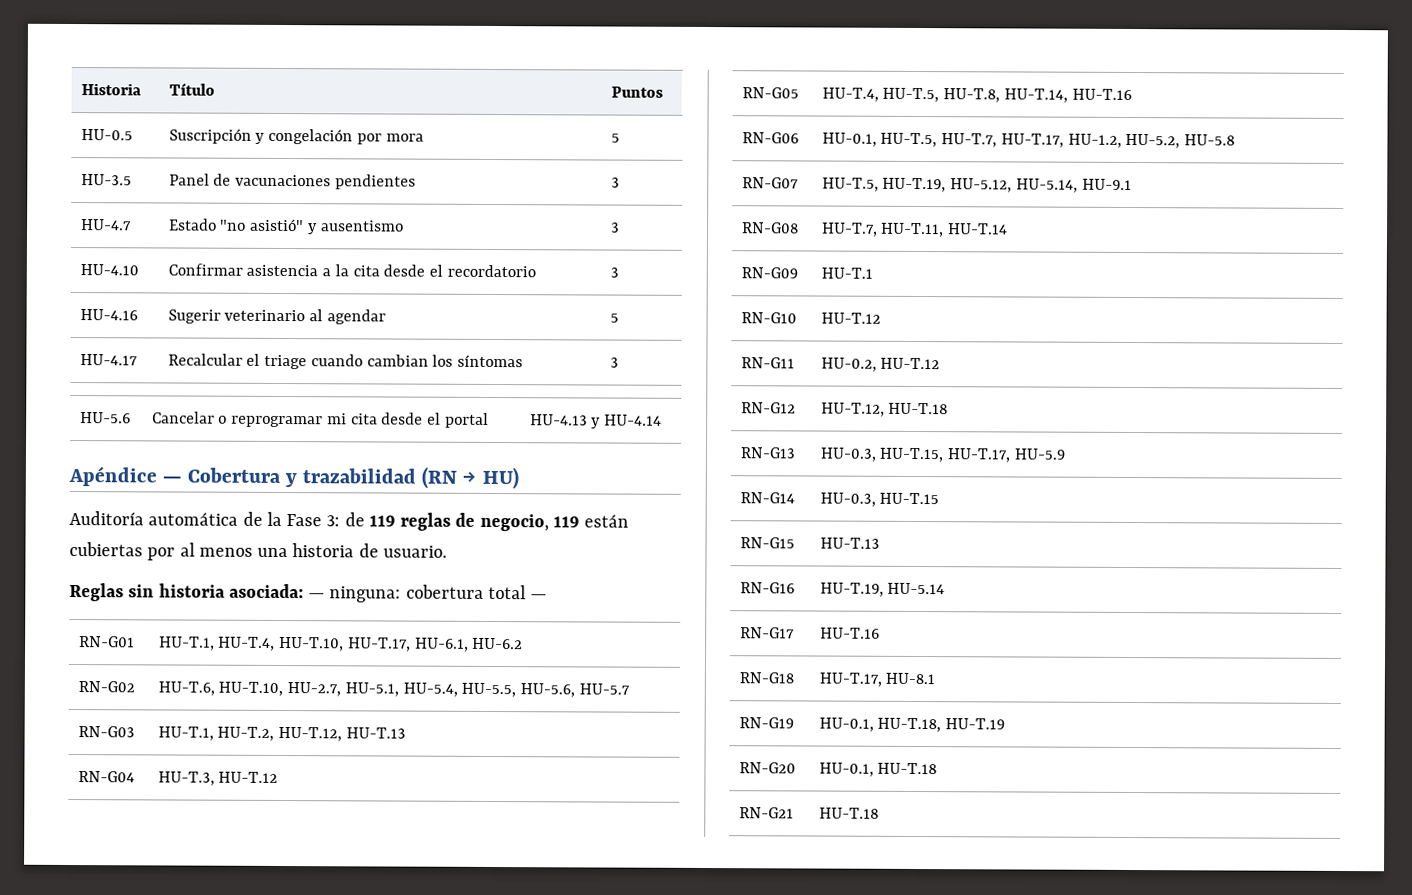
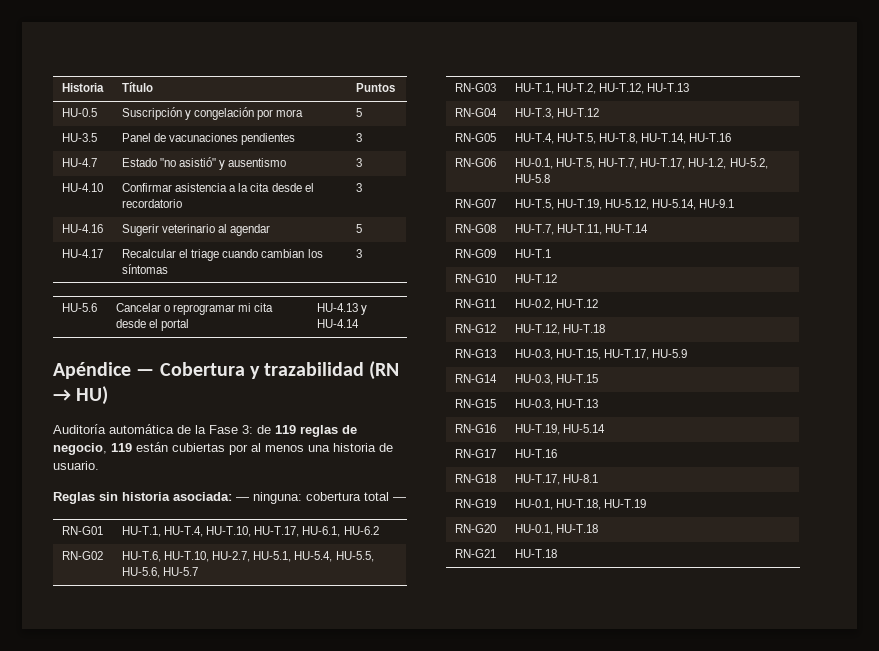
- RN-G15 | HU-T.13
+ RN-G15 | HU-0.3, HU-T.13

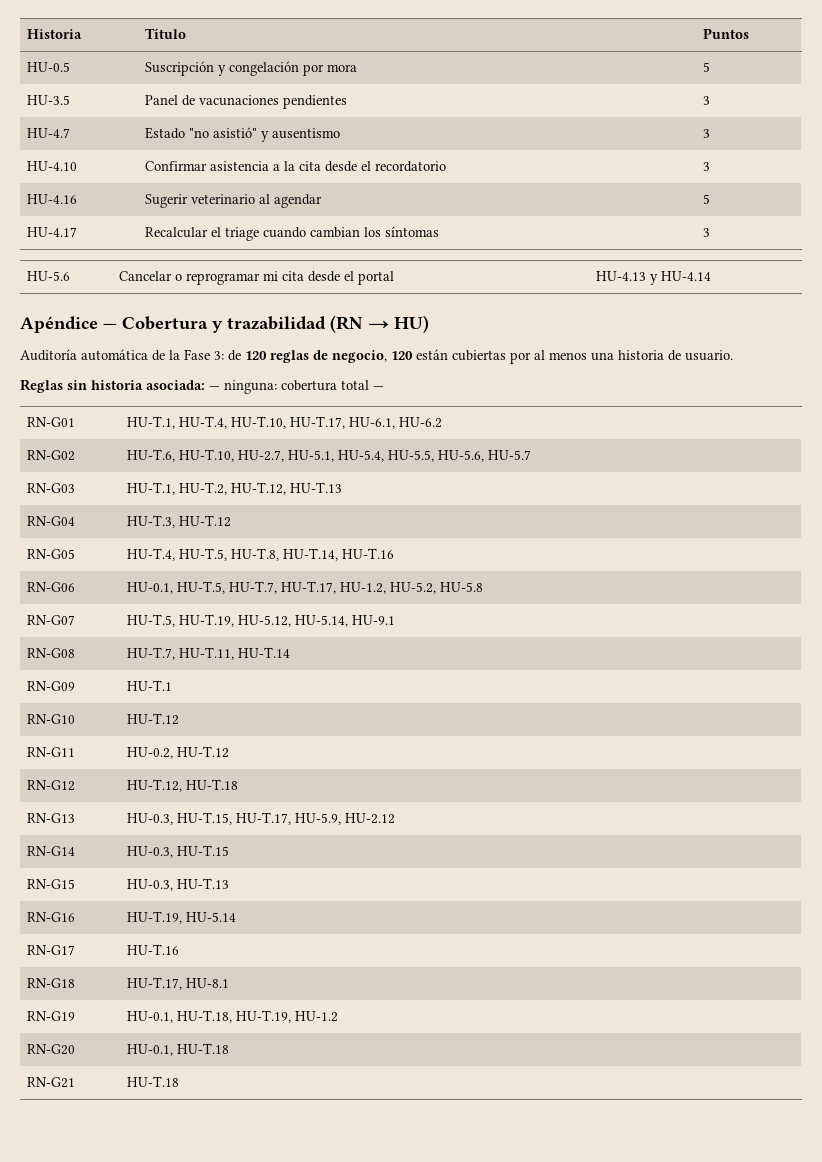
- Auditoría automática de la Fase 3: de 119 reglas de negocio, 119 están cubiertas por al menos una historia de usuario.
+ Auditoría automática de la Fase 3: de 120 reglas de negocio, 120 están cubiertas por al menos una historia de usuario.
- RN-G13 | HU-0.3, HU-T.15, HU-T.17, HU-5.9
+ RN-G13 | HU-0.3, HU-T.15, HU-T.17, HU-5.9, HU-2.12
- RN-G19 | HU-0.1, HU-T.18, HU-T.19
+ RN-G19 | HU-0.1, HU-T.18, HU-T.19, HU-1.2

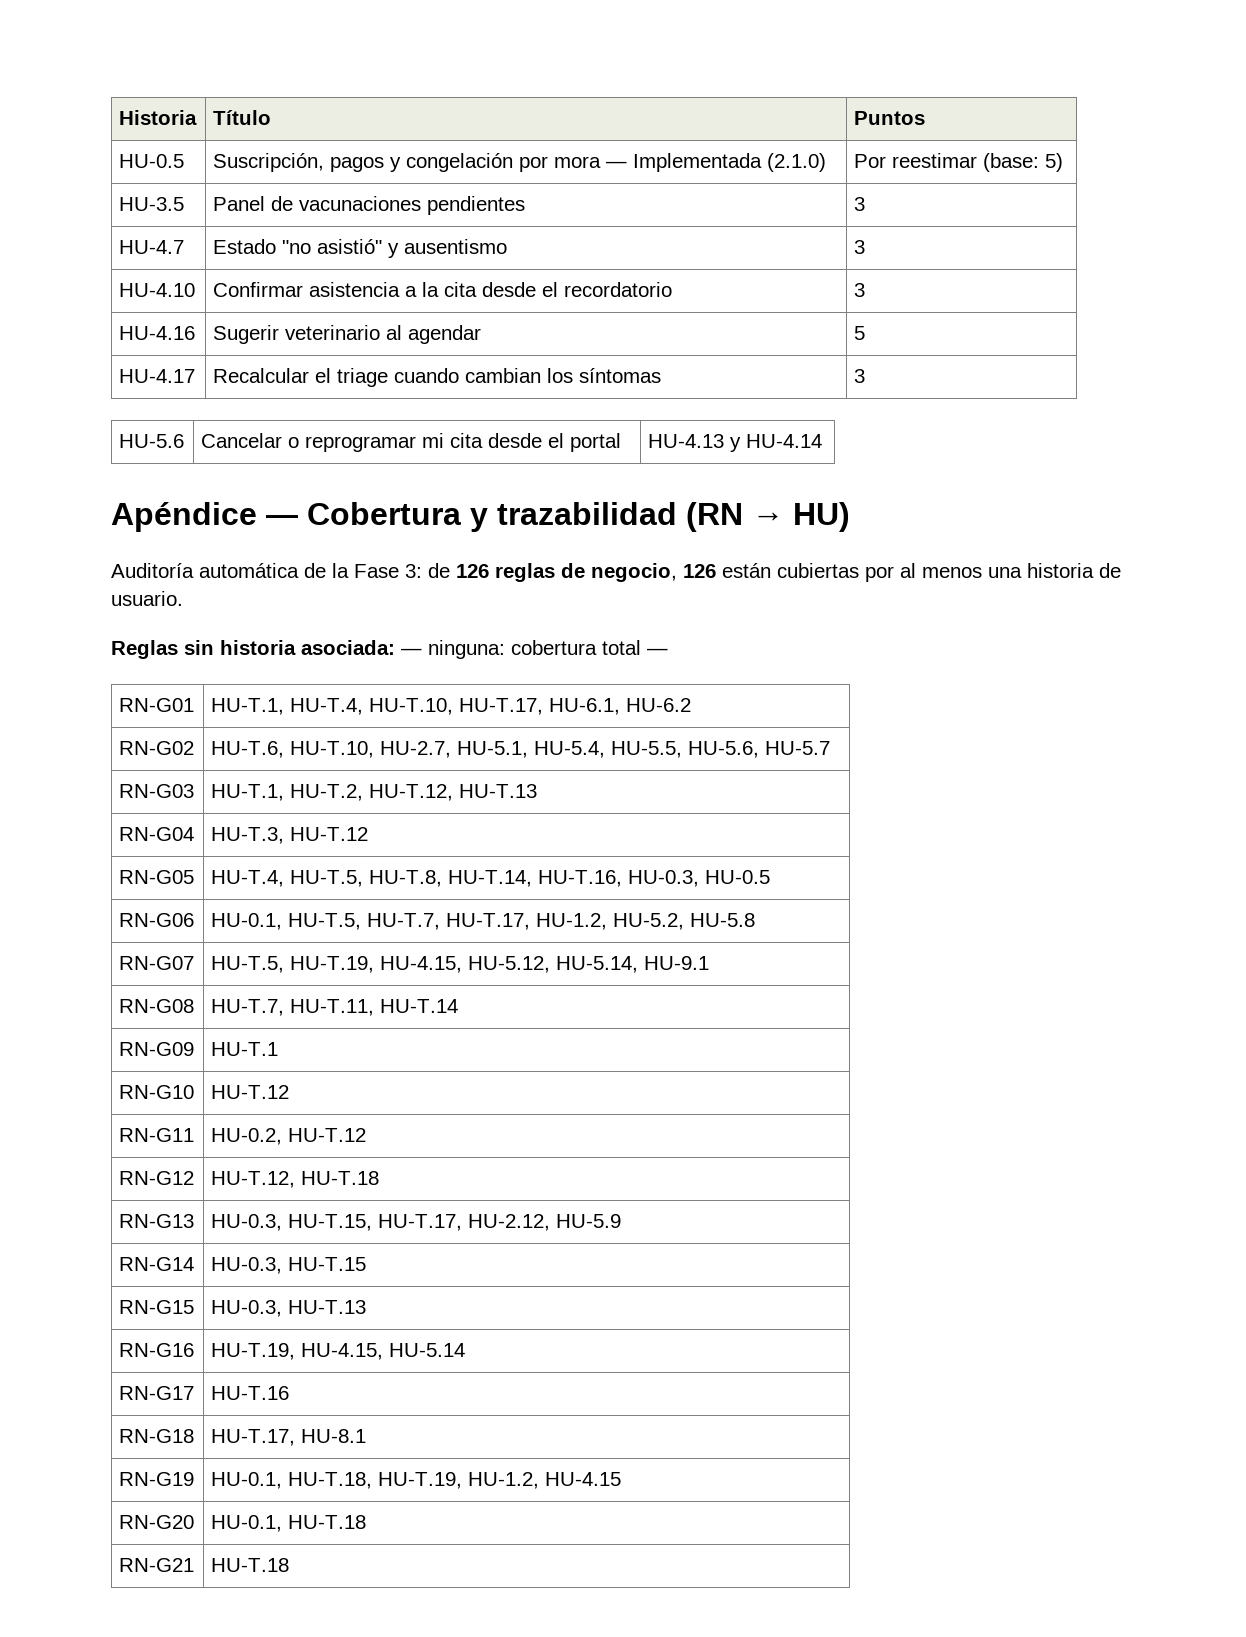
- HU-0.5 | Suscripción y congelación por mora | 5
+ HU-0.5 | Suscripción, pagos y congelación por mora — Implementada (2.1.0) | Por reestimar (base: 5)
- Auditoría automática de la Fase 3: de 120 reglas de negocio, 120 están cubiertas por al menos una historia de usuario.
+ Auditoría automática de la Fase 3: de 126 reglas de negocio, 126 están cubiertas por al menos una historia de usuario.
- RN-G05 | HU-T.4, HU-T.5, HU-T.8, HU-T.14, HU-T.16
+ RN-G05 | HU-T.4, HU-T.5, HU-T.8, HU-T.14, HU-T.16, HU-0.3, HU-0.5
- RN-G07 | HU-T.5, HU-T.19, HU-5.12, HU-5.14, HU-9.1
+ RN-G07 | HU-T.5, HU-T.19, HU-4.15, HU-5.12, HU-5.14, HU-9.1
- RN-G13 | HU-0.3, HU-T.15, HU-T.17, HU-5.9, HU-2.12
+ RN-G13 | HU-0.3, HU-T.15, HU-T.17, HU-2.12, HU-5.9
- RN-G16 | HU-T.19, HU-5.14
+ RN-G16 | HU-T.19, HU-4.15, HU-5.14
- RN-G19 | HU-0.1, HU-T.18, HU-T.19, HU-1.2
+ RN-G19 | HU-0.1, HU-T.18, HU-T.19, HU-1.2, HU-4.15

